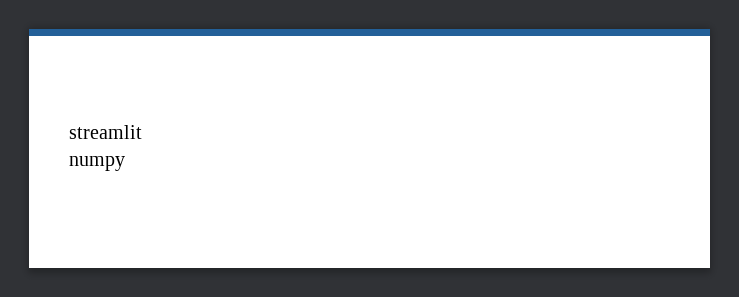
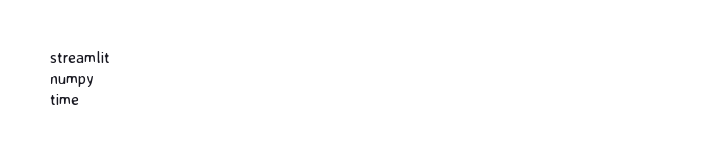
+ time

